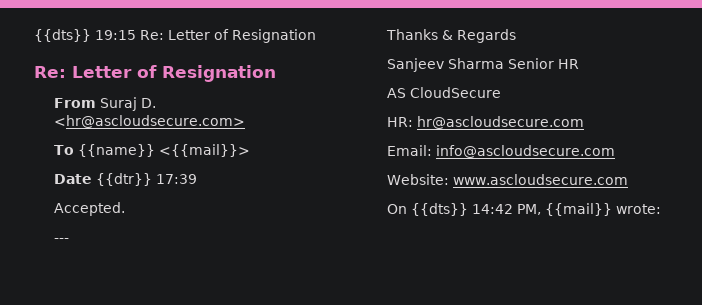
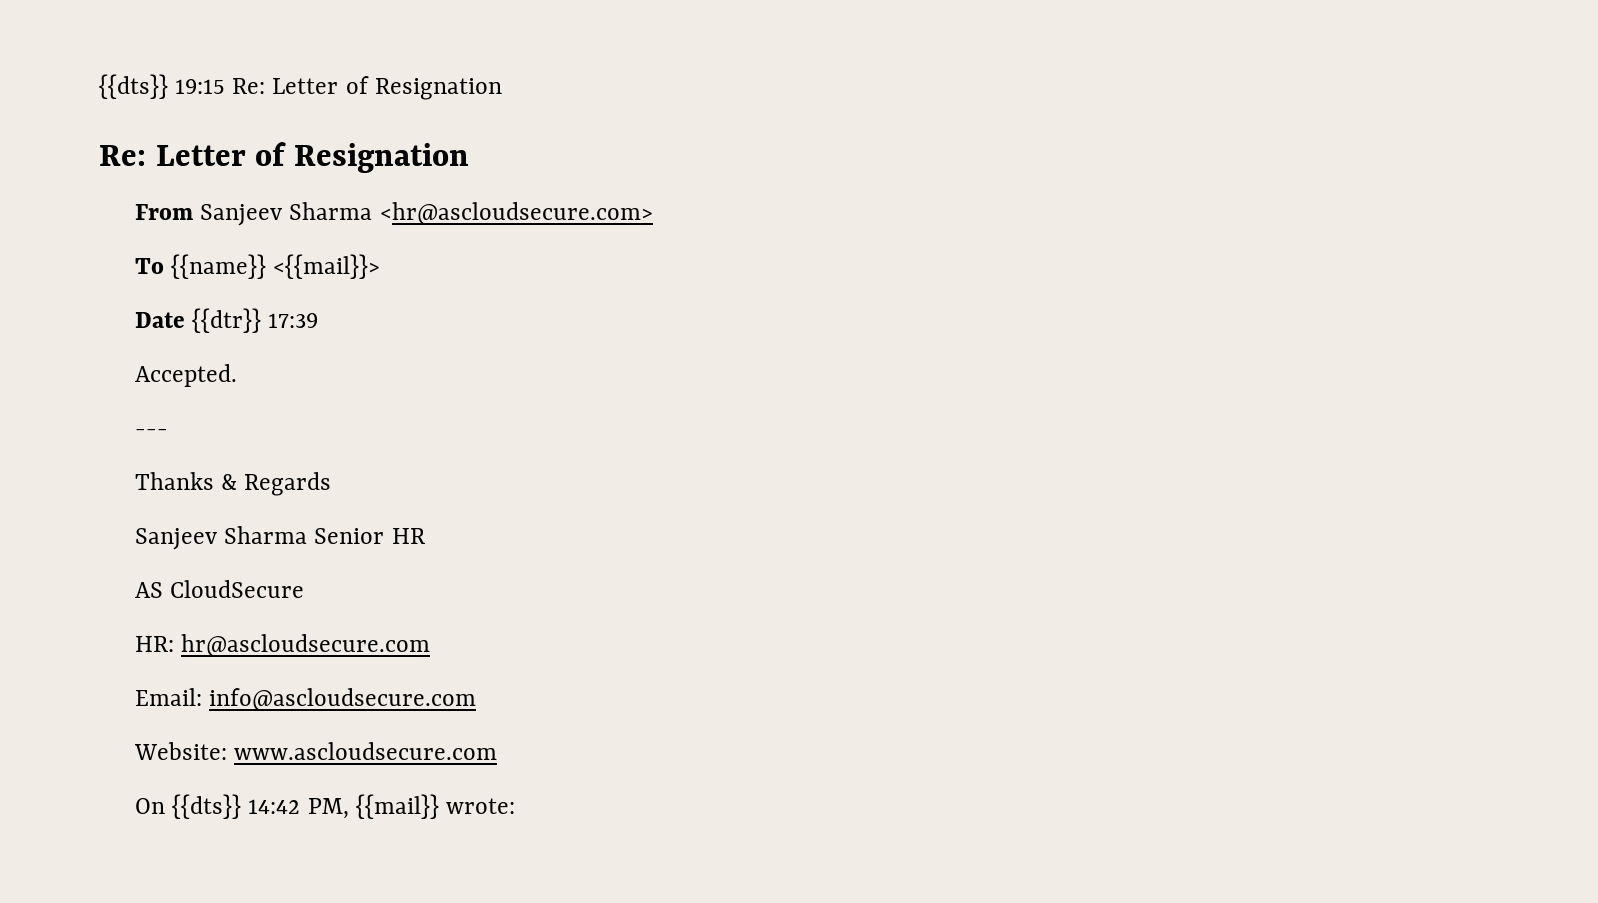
- From Suraj D. <hr@ascloudsecure.com>
+ From Sanjeev Sharma <hr@ascloudsecure.com>

